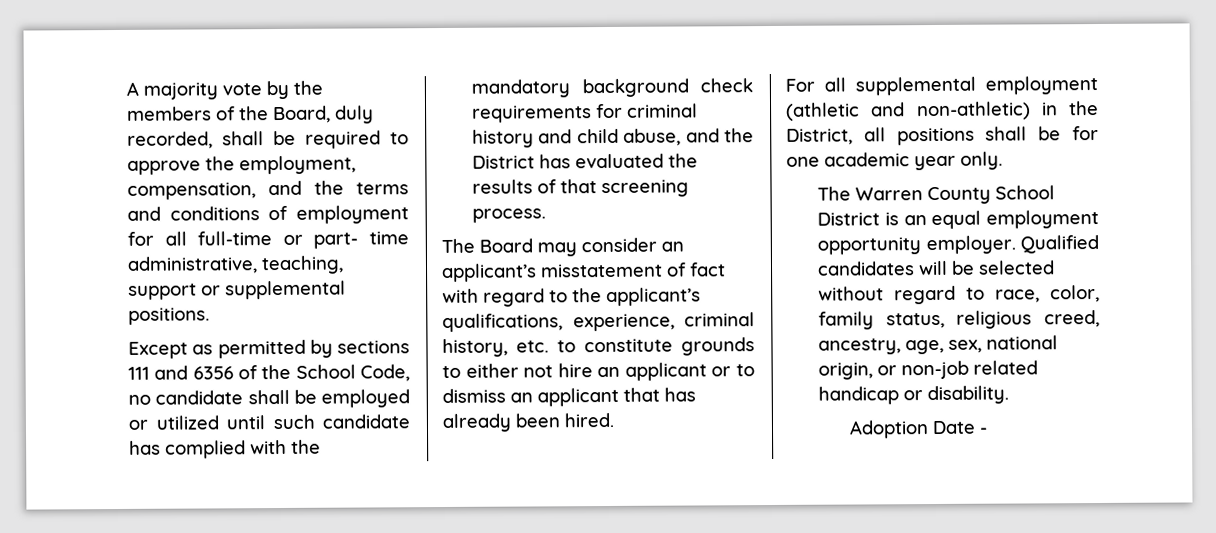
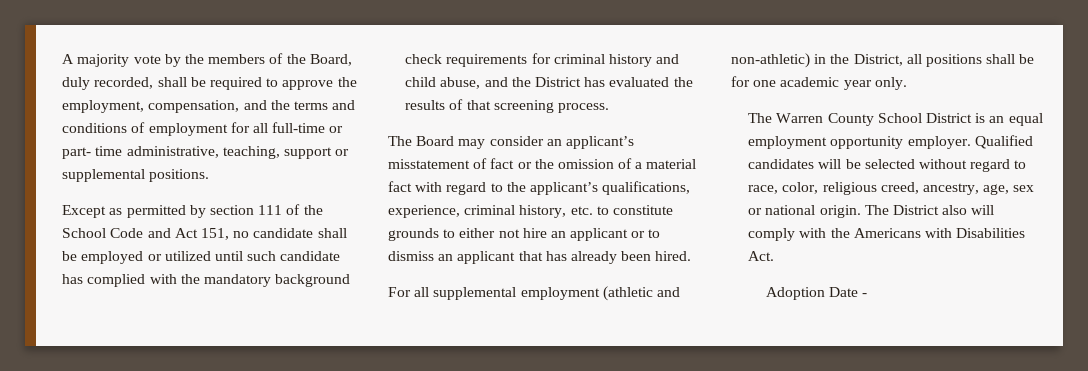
- Except as permitted by sections 111 and 6356 of the School Code, no candidate shall be employed or utilized until such candidate has complied with the mandatory background check requirements for criminal history and child abuse, and the District has evaluated the results of that screening process.
+ Except as permitted by section 111 of the School Code and Act 151, no candidate shall be employed or utilized until such candidate has complied with the mandatory background check requirements for criminal history and child abuse, and the District has evaluated the results of that screening process.
- The Board may consider an applicant’s misstatement of fact with regard to the applicant’s qualifications, experience, criminal history, etc. to constitute grounds to either not hire an applicant or to dismiss an applicant that has already been hired.
+ The Board may consider an applicant’s misstatement of fact or the omission of a material fact with regard to the applicant’s qualifications, experience, criminal history, etc. to constitute grounds to either not hire an applicant or to dismiss an applicant that has already been hired.
- Qualified candidates will be selected without regard to race, color, family status, religious creed, ancestry, age, sex, national origin, or non-job related handicap or disability.
+ Qualified candidates will be selected without regard to race, color, religious creed, ancestry, age, sex or national origin. The District also will comply with the Americans with Disabilities Act.

